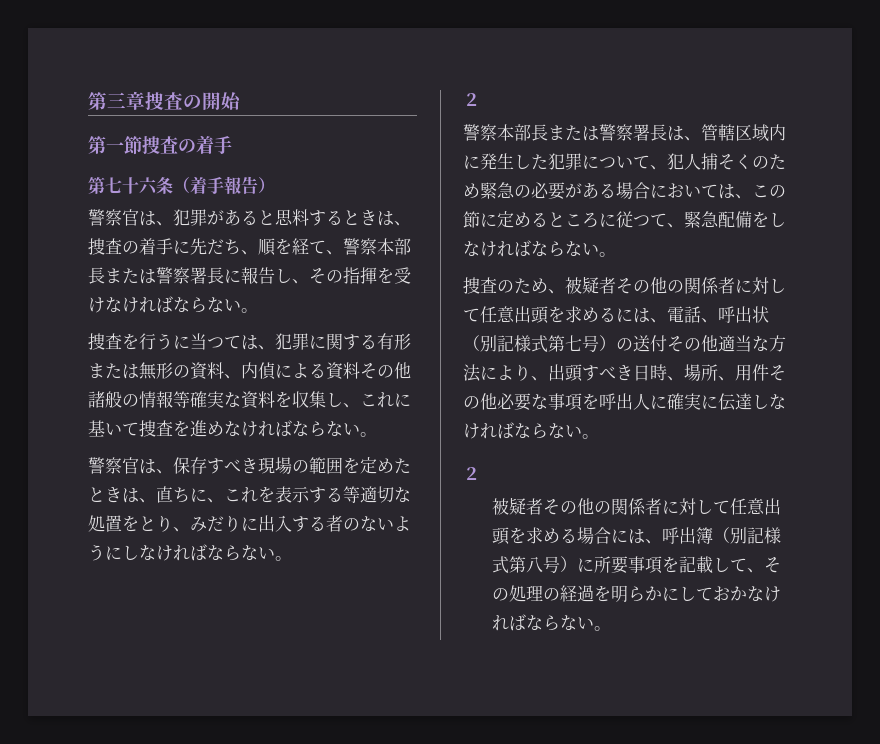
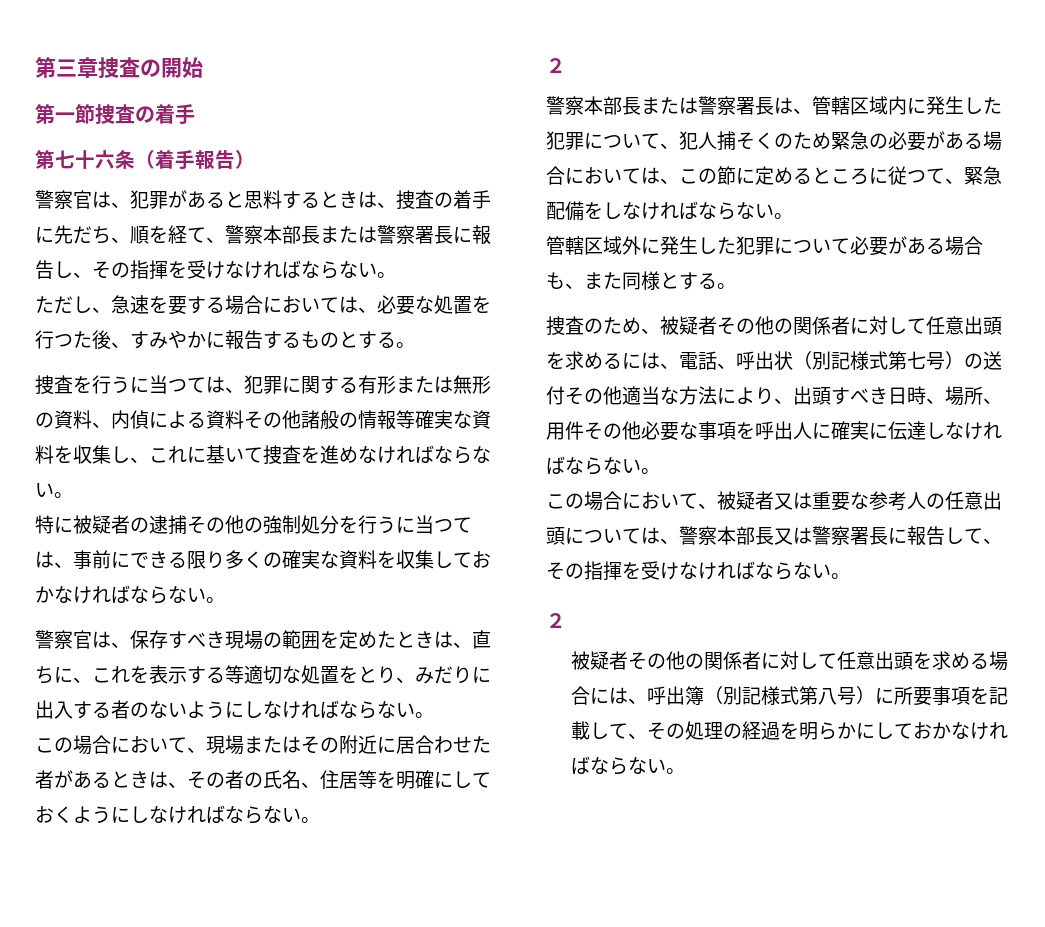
+ ただし、急速を要する場合においては、必要な処置を行つた後、すみやかに報告するものとする。
+ 特に被疑者の逮捕その他の強制処分を行うに当つては、事前にできる限り多くの確実な資料を収集しておかなければならない。
+ この場合において、現場またはその附近に居合わせた者があるときは、その者の氏名、住居等を明確にしておくようにしなければならない。
+ 管轄区域外に発生した犯罪について必要がある場合も、また同様とする。
+ この場合において、被疑者又は重要な参考人の任意出頭については、警察本部長又は警察署長に報告して、その指揮を受けなければならない。

